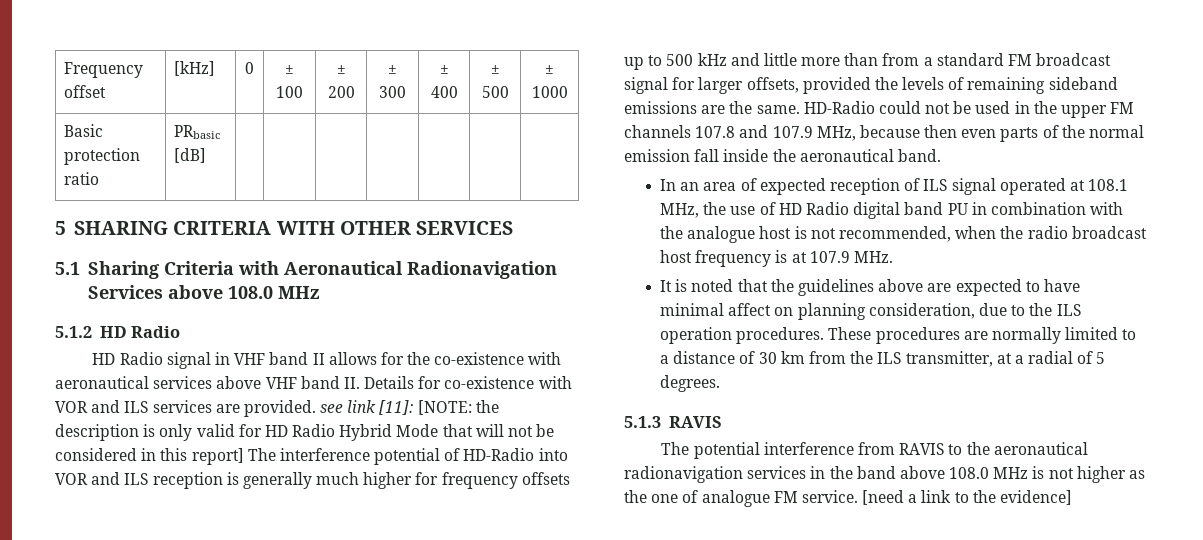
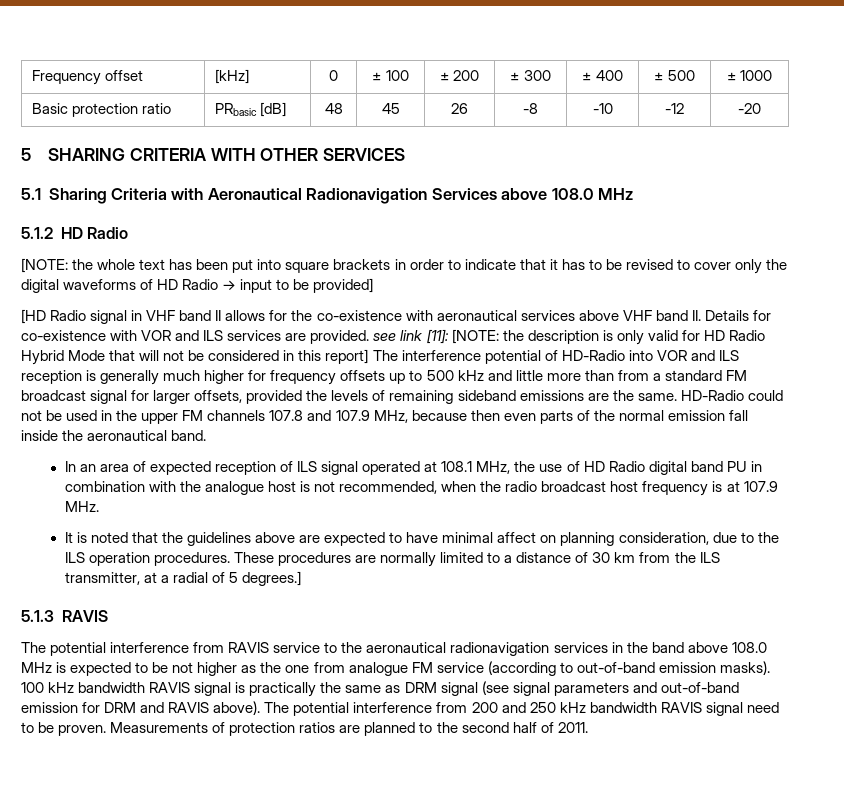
- Basic protection ratio | PRbasic [dB] | | | | | | |
+ Basic protection ratio | PRbasic [dB] | 48 | 45 | 26 | -8 | -10 | -12 | -20
- HD Radio signal in VHF band II allows for the co-existence with aeronautical services above VHF band II. Details for co-existence with VOR and ILS services are provided. see link [11]:
+ [NOTE: the whole text has been put into square brackets in order to indicate that it has to be revised to cover only the digital waveforms of HD Radio → input to be provided]
+ [HD Radio signal in VHF band II allows for the co-existence with aeronautical services above VHF band II. Details for co-existence with VOR and ILS services are provided. see link [11]:
- These procedures are normally limited to a distance of 30 km from the ILS transmitter, at a radial of 5 degrees.
+ These procedures are normally limited to a distance of 30 km from the ILS transmitter, at a radial of 5 degrees.]
- The potential interference from RAVIS to the aeronautical radionavigation services in the band above 108.0 MHz is not higher as the one of analogue FM service. [need a link to the evidence]
+ The potential interference from RAVIS service to the aeronautical radionavigation services in the band above 108.0 MHz is expected to be not higher as the one from analogue FM service (according to out-of-band emission masks). 100 kHz bandwidth RAVIS signal is practically the same as DRM signal (see signal parameters and out-of-band emission for DRM and RAVIS above). The potential interference from 200 and 250 kHz bandwidth RAVIS signal need to be proven. Measurements of protection ratios are planned to the second half of 2011.

